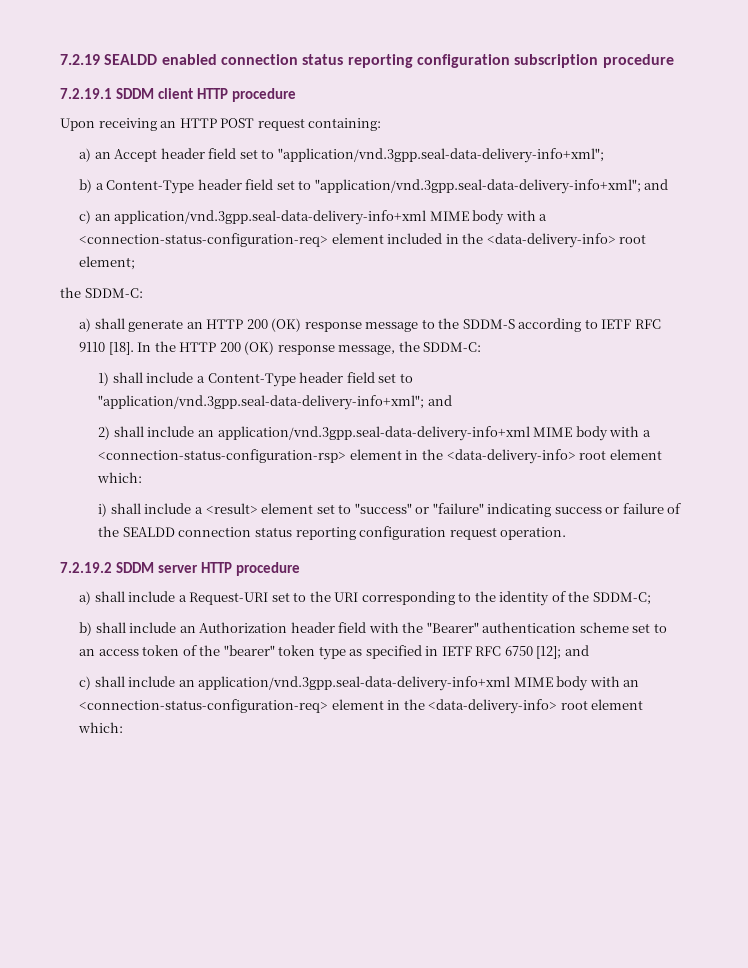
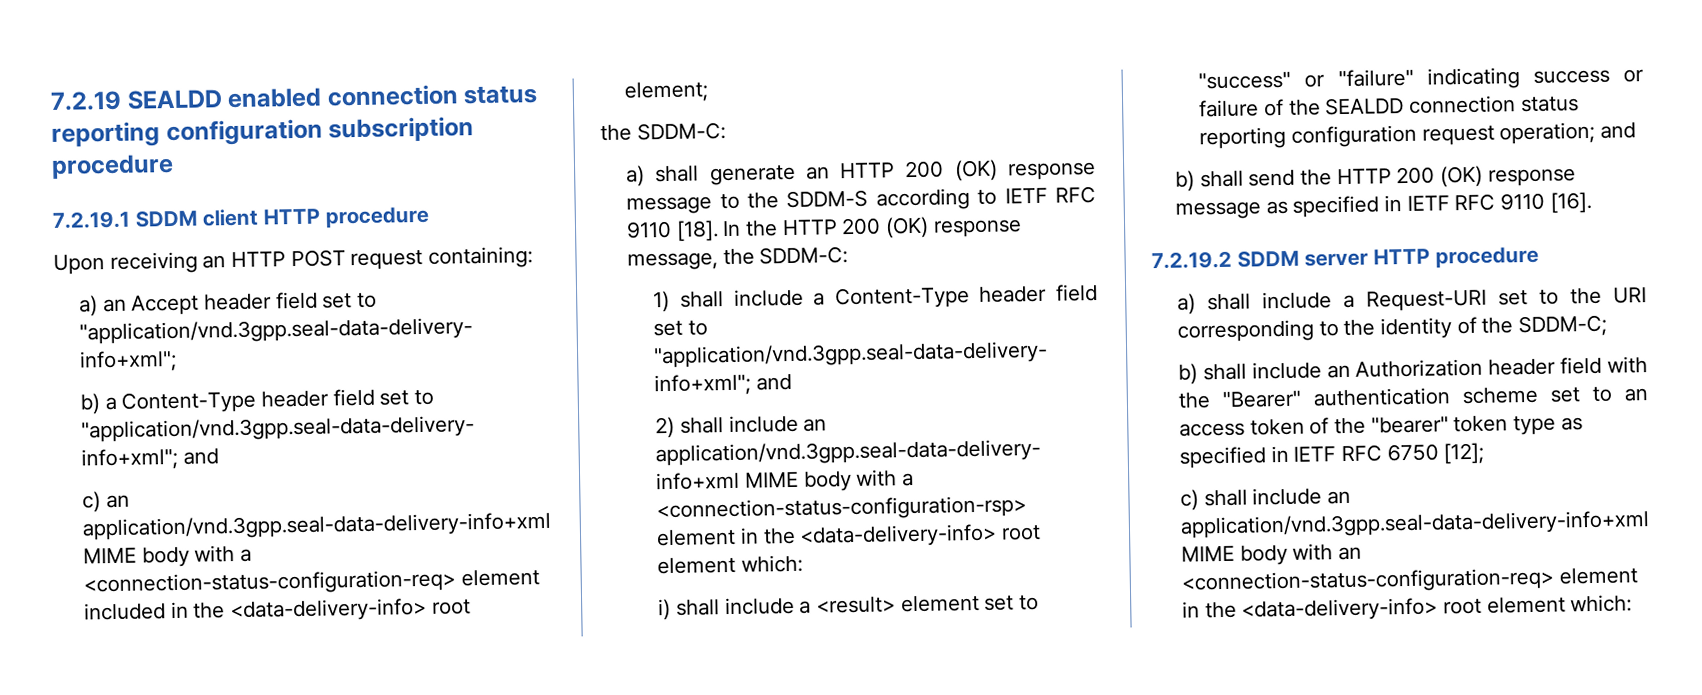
- i) shall include a <result> element set to "success" or "failure" indicating success or failure of the SEALDD connection status reporting configuration request operation.
+ i) shall include a <result> element set to "success" or "failure" indicating success or failure of the SEALDD connection status reporting configuration request operation; and
+ b) shall send the HTTP 200 (OK) response message as specified in IETF RFC 9110 [16].
- b) shall include an Authorization header field with the "Bearer" authentication scheme set to an access token of the "bearer" token type as specified in IETF RFC 6750 [12]; and
+ b) shall include an Authorization header field with the "Bearer" authentication scheme set to an access token of the "bearer" token type as specified in IETF RFC 6750 [12];

